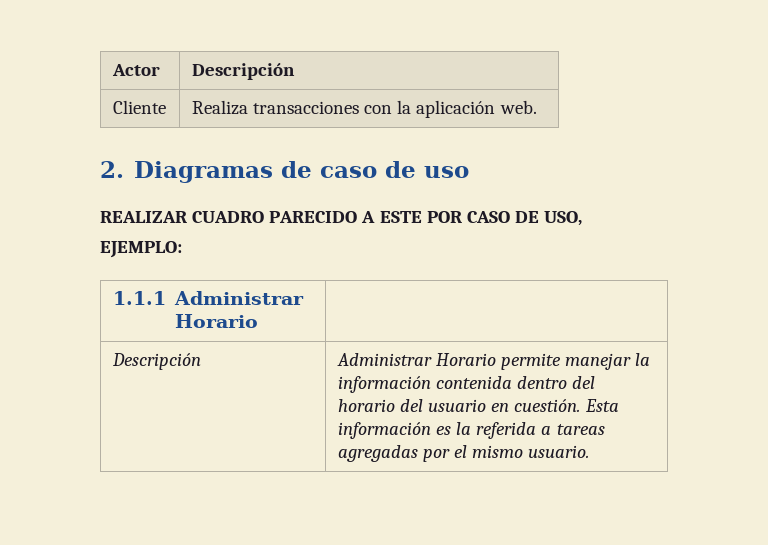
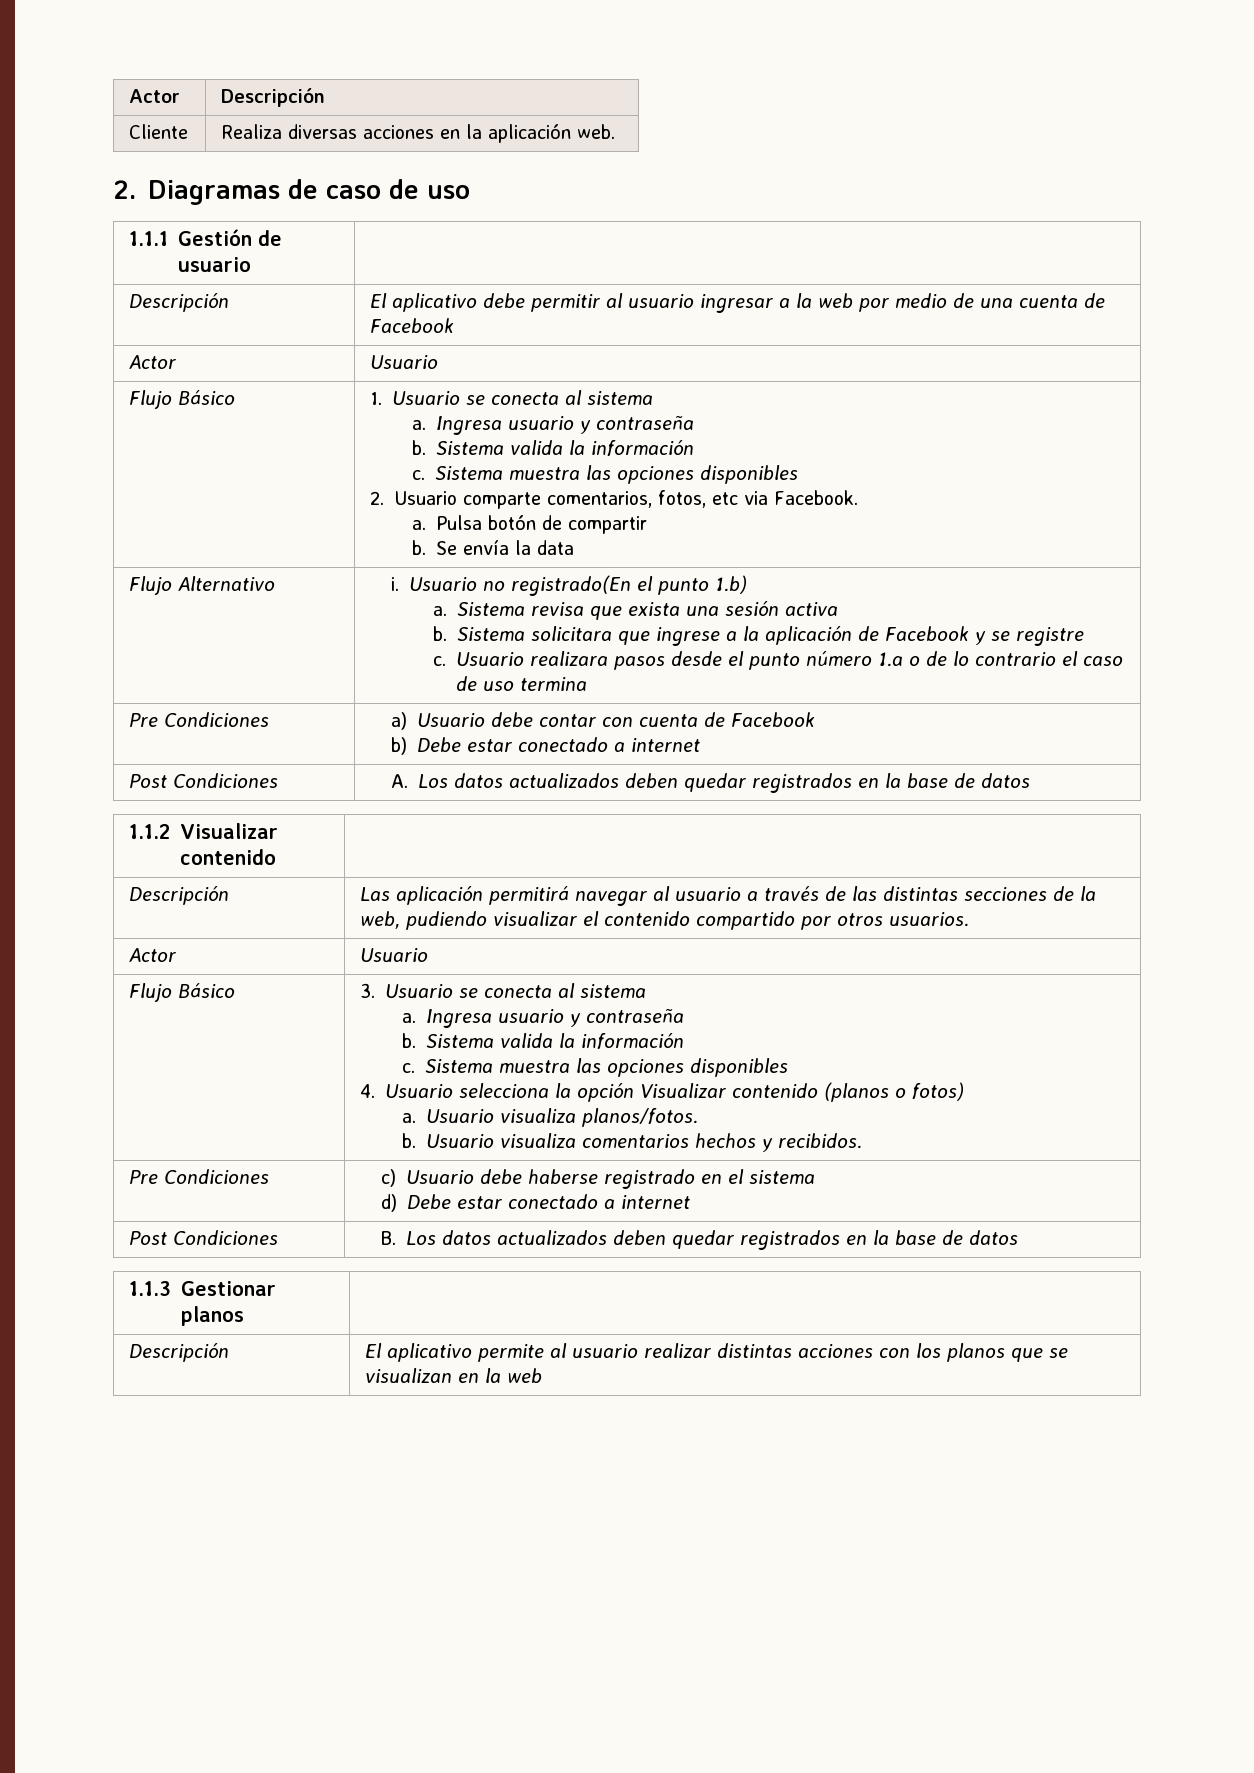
- Cliente | Realiza transacciones con la aplicación web.
+ Cliente | Realiza diversas acciones en la aplicación web.
- REALIZAR CUADRO PARECIDO A ESTE POR CASO DE USO,
- EJEMPLO:
- 1.1.1 Administrar Horario |
- Descripción | Administrar Horario permite manejar la información contenida dentro del horario del usuario en cuestión. Esta información es la referida a tareas agregadas por el mismo usuario.
+ 1.1.1 Gestión de usuario |
+ Descripción | El aplicativo debe permitir al usuario ingresar a la web por medio de una cuenta de Facebook
+ Actor | Usuario
+ Flujo Básico | 1. Usuario se conecta al sistema
+ a. Ingresa usuario y contraseña
+ b. Sistema valida la información
+ c. Sistema muestra las opciones disponibles
+ 2. Usuario comparte comentarios, fotos, etc via Facebook.
+ a. Pulsa botón de compartir
+ b. Se envía la data
+ Flujo Alternativo | i. Usuario no registrado(En el punto 1.b)
+ a. Sistema revisa que exista una sesión activa
+ b. Sistema solicitara que ingrese a la aplicación de Facebook y se registre
+ c. Usuario realizara pasos desde el punto número 1.a o de lo contrario el caso de uso termina
+ Pre Condiciones | a) Usuario debe contar con cuenta de Facebook
+ b) Debe estar conectado a internet
+ Post Condiciones | A. Los datos actualizados deben quedar registrados en la base de datos
+ 1.1.2 Visualizar contenido |
+ Descripción | Las aplicación permitirá navegar al usuario a través de las distintas secciones de la web, pudiendo visualizar el contenido compartido por otros usuarios.
+ Actor | Usuario
+ Flujo Básico | 3. Usuario se conecta al sistema
+ a. Ingresa usuario y contraseña
+ b. Sistema valida la información
+ c. Sistema muestra las opciones disponibles
+ 4. Usuario selecciona la opción Visualizar contenido (planos o fotos)
+ a. Usuario visualiza planos/fotos.
+ b. Usuario visualiza comentarios hechos y recibidos.
+ Pre Condiciones | c) Usuario debe haberse registrado en el sistema
+ d) Debe estar conectado a internet
+ Post Condiciones | B. Los datos actualizados deben quedar registrados en la base de datos
+ 1.1.3 Gestionar planos |
+ Descripción | El aplicativo permite al usuario realizar distintas acciones con los planos que se visualizan en la web

